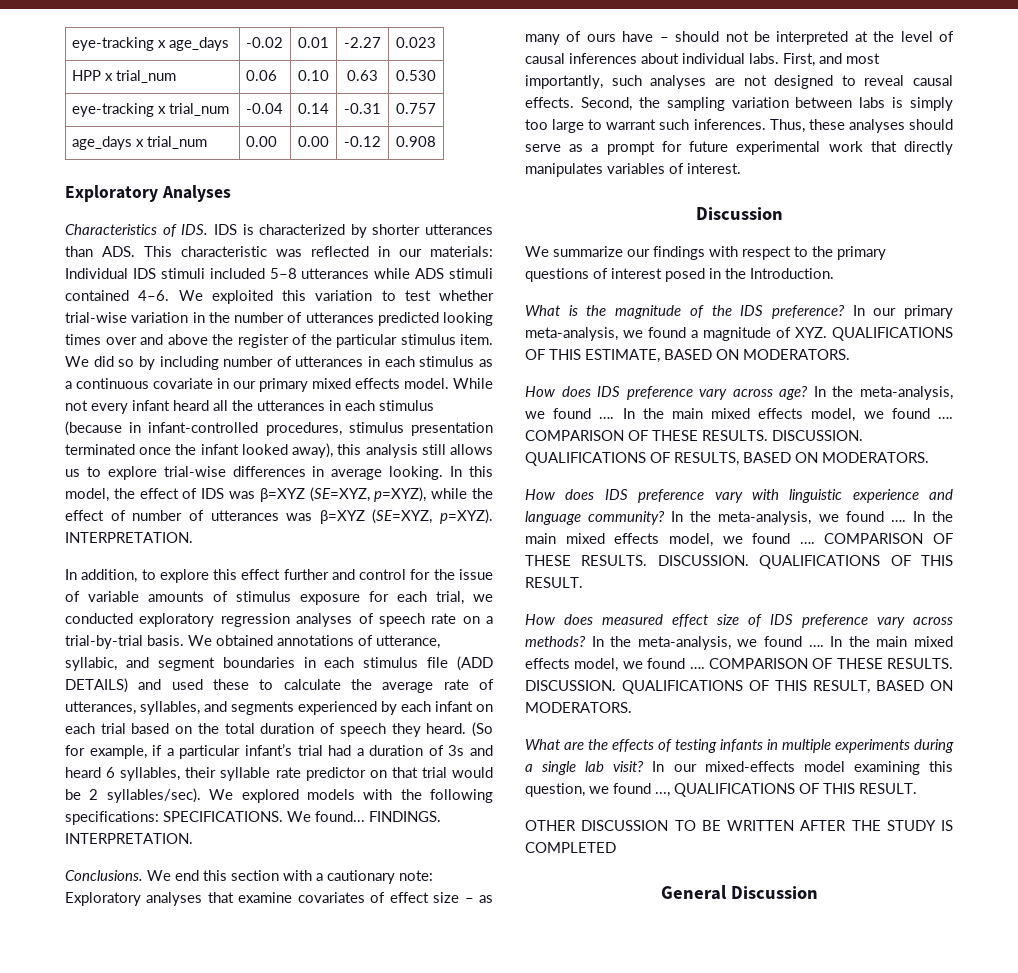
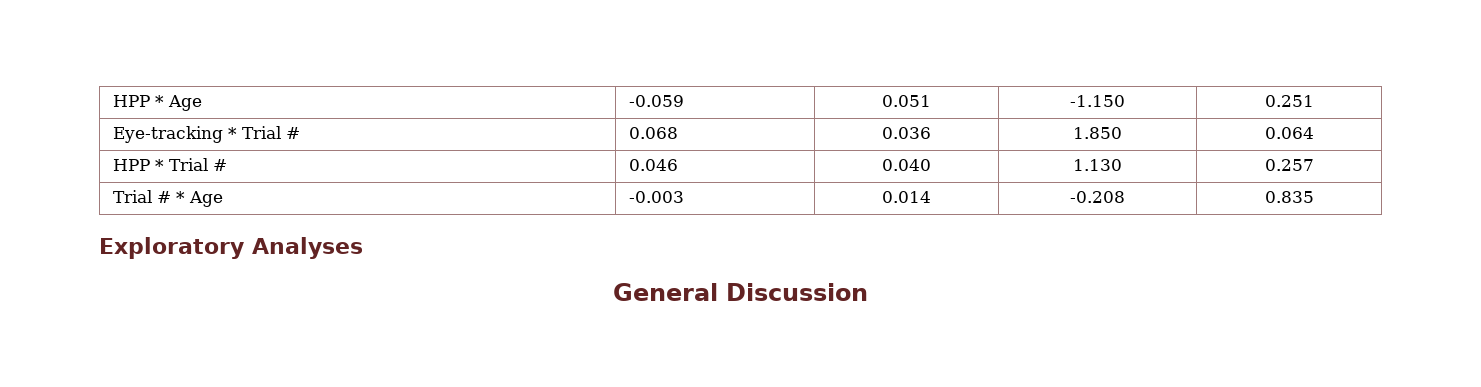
- eye-tracking x age_days | -0.02 | 0.01 | -2.27 | 0.023
- HPP x trial_num | 0.06 | 0.10 | 0.63 | 0.530
- eye-tracking x trial_num | -0.04 | 0.14 | -0.31 | 0.757
- age_days x trial_num | 0.00 | 0.00 | -0.12 | 0.908
+ HPP * Age | -0.059 | 0.051 | -1.150 | 0.251
+ Eye-tracking * Trial # | 0.068 | 0.036 | 1.850 | 0.064
+ HPP * Trial # | 0.046 | 0.040 | 1.130 | 0.257
+ Trial # * Age | -0.003 | 0.014 | -0.208 | 0.835
  Exploratory Analyses
- Characteristics of IDS. IDS is characterized by shorter utterances than ADS. This characteristic was reflected in our materials: Individual IDS stimuli included 5–8 utterances while ADS stimuli contained 4–6. We exploited this variation to test whether trial-wise variation in the number of utterances predicted looking times over and above the register of the particular stimulus item. We did so by including number of utterances in each stimulus as a continuous covariate in our primary mixed effects model. While not every infant heard all the utterances in each stimulus (because in infant-controlled procedures, stimulus presentation terminated once the infant looked away), this analysis still allows us to explore trial-wise differences in average looking. In this model, the effect of IDS was β=XYZ (SE=XYZ, p=XYZ), while the effect of number of utterances was β=XYZ (SE=XYZ, p=XYZ). INTERPRETATION.
- In addition, to explore this effect further and control for the issue of variable amounts of stimulus exposure for each trial, we conducted exploratory regression analyses of speech rate on a trial-by-trial basis. We obtained annotations of utterance, syllabic, and segment boundaries in each stimulus file (ADD DETAILS) and used these to calculate the average rate of utterances, syllables, and segments experienced by each infant on each trial based on the total duration of speech they heard. (So for example, if a particular infant’s trial had a duration of 3s and heard 6 syllables, their syllable rate predictor on that trial would be 2 syllables/sec). We explored models with the following specifications: SPECIFICATIONS. We found... FINDINGS. INTERPRETATION.
- Conclusions. We end this section with a cautionary note: Exploratory analyses that examine covariates of effect size – as many of ours have – should not be interpreted at the level of causal inferences about individual labs. First, and most importantly, such analyses are not designed to reveal causal effects. Second, the sampling variation between labs is simply too large to warrant such inferences. Thus, these analyses should serve as a prompt for future experimental work that directly manipulates variables of interest.
- Discussion
- We summarize our findings with respect to the primary questions of interest posed in the Introduction.
- What is the magnitude of the IDS preference? In our primary meta-analysis, we found a magnitude of XYZ. QUALIFICATIONS OF THIS ESTIMATE, BASED ON MODERATORS.
- How does IDS preference vary across age? In the meta-analysis, we found …. In the main mixed effects model, we found …. COMPARISON OF THESE RESULTS. DISCUSSION. QUALIFICATIONS OF RESULTS, BASED ON MODERATORS.
- How does IDS preference vary with linguistic experience and language community? In the meta-analysis, we found …. In the main mixed effects model, we found …. COMPARISON OF THESE RESULTS. DISCUSSION. QUALIFICATIONS OF THIS RESULT.
- How does measured effect size of IDS preference vary across methods? In the meta-analysis, we found …. In the main mixed effects model, we found …. COMPARISON OF THESE RESULTS. DISCUSSION. QUALIFICATIONS OF THIS RESULT, BASED ON MODERATORS.
- What are the effects of testing infants in multiple experiments during a single lab visit? In our mixed-effects model examining this question, we found ..., QUALIFICATIONS OF THIS RESULT.
- OTHER DISCUSSION TO BE WRITTEN AFTER THE STUDY IS COMPLETED

